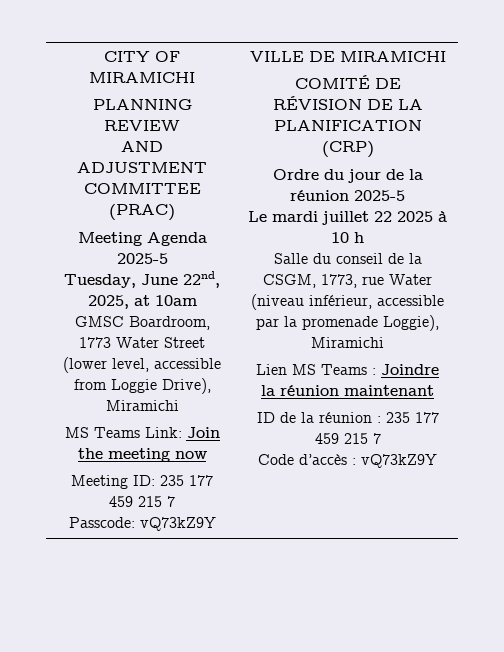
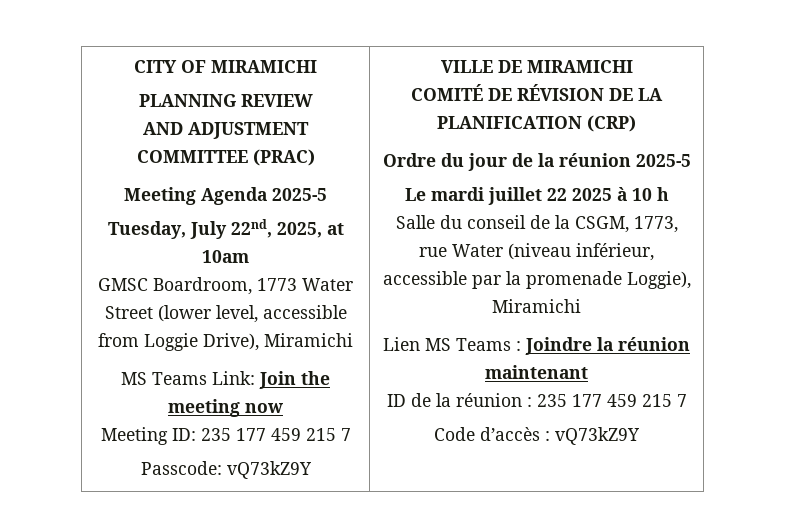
- Tuesday, June 22nd, 2025, at 10am
+ Tuesday, July 22nd, 2025, at 10am

